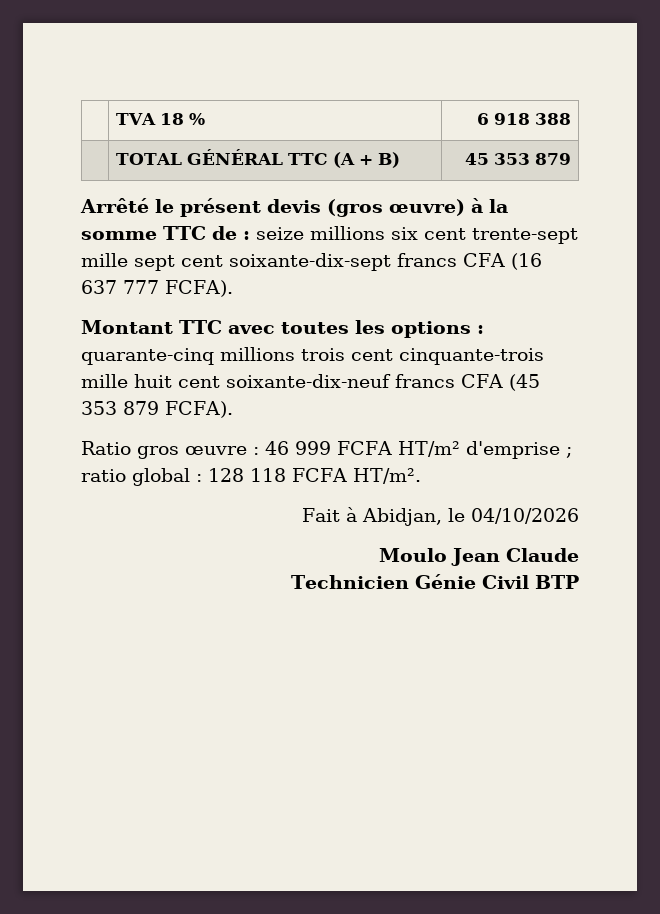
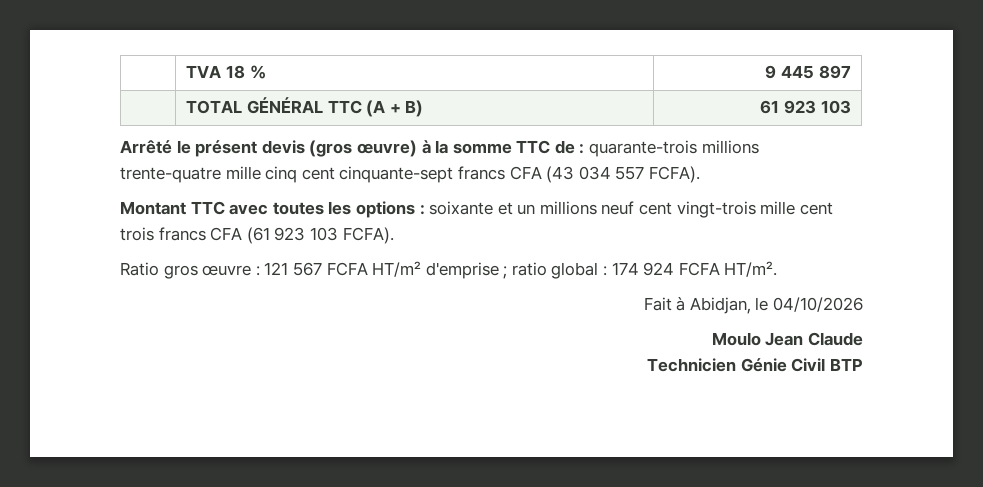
- | TVA 18 % | 6 918 388
+ | TVA 18 % | 9 445 897
- | TOTAL GÉNÉRAL TTC (A + B) | 45 353 879
+ | TOTAL GÉNÉRAL TTC (A + B) | 61 923 103
- Arrêté le présent devis (gros œuvre) à la somme TTC de : seize millions six cent trente-sept mille sept cent soixante-dix-sept francs CFA (16 637 777 FCFA).
+ Arrêté le présent devis (gros œuvre) à la somme TTC de : quarante-trois millions trente-quatre mille cinq cent cinquante-sept francs CFA (43 034 557 FCFA).
- Montant TTC avec toutes les options : quarante-cinq millions trois cent cinquante-trois mille huit cent soixante-dix-neuf francs CFA (45 353 879 FCFA).
+ Montant TTC avec toutes les options : soixante et un millions neuf cent vingt-trois mille cent trois francs CFA (61 923 103 FCFA).
- Ratio gros œuvre : 46 999 FCFA HT/m² d'emprise ; ratio global : 128 118 FCFA HT/m².
+ Ratio gros œuvre : 121 567 FCFA HT/m² d'emprise ; ratio global : 174 924 FCFA HT/m².

